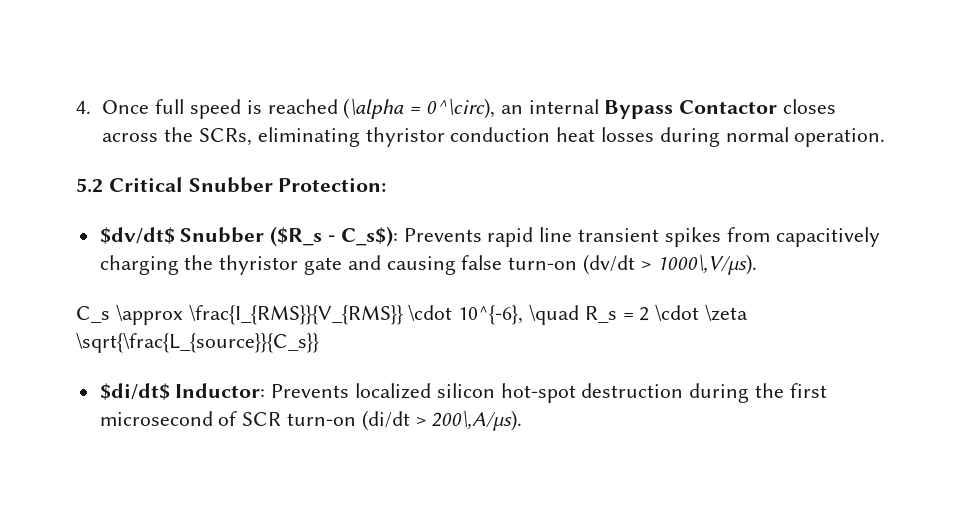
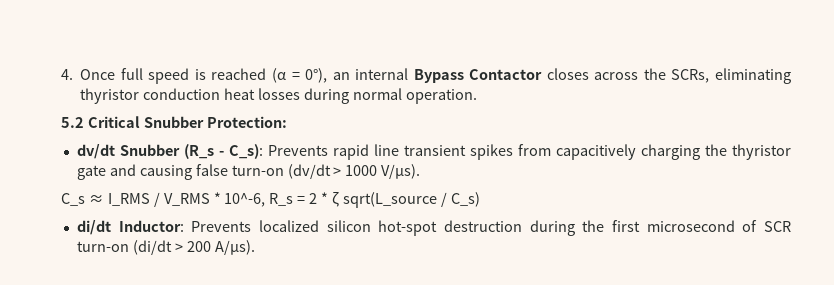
- 4. Once full speed is reached (\alpha = 0^\circ), an internal Bypass Contactor closes across the SCRs, eliminating thyristor conduction heat losses during normal operation.
+ 4. Once full speed is reached (α = 0°), an internal Bypass Contactor closes across the SCRs, eliminating thyristor conduction heat losses during normal operation.
- $dv/dt$ Snubber ($R_s - C_s$): Prevents rapid line transient spikes from capacitively charging the thyristor gate and causing false turn-on (dv/dt > 1000\,V/µs).
+ dv/dt Snubber (R_s - C_s): Prevents rapid line transient spikes from capacitively charging the thyristor gate and causing false turn-on (dv/dt > 1000 V/µs).
- C_s \approx \frac{I_{RMS}}{V_{RMS}} \cdot 10^{-6}, \quad R_s = 2 \cdot \zeta \sqrt{\frac{L_{source}}{C_s}}
- $di/dt$ Inductor: Prevents localized silicon hot-spot destruction during the first microsecond of SCR turn-on (di/dt > 200\,A/µs).
+ C_s ≈ I_RMS / V_RMS * 10^-6, R_s = 2 * ζ sqrt(L_source / C_s)
+ di/dt Inductor: Prevents localized silicon hot-spot destruction during the first microsecond of SCR turn-on (di/dt > 200 A/µs).

